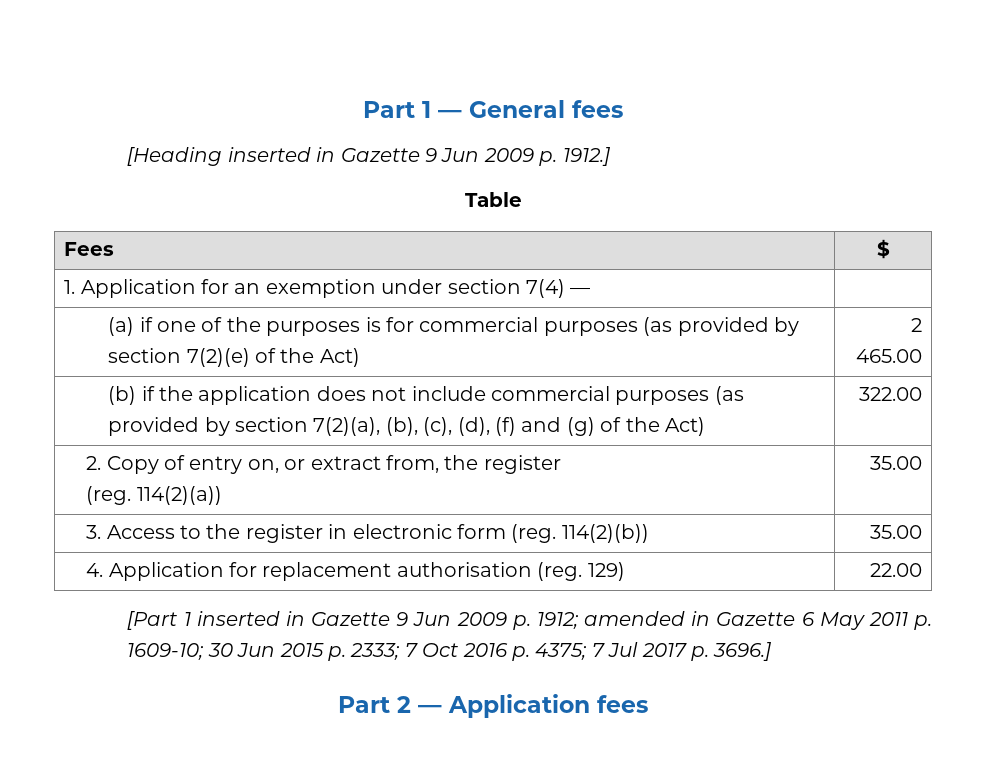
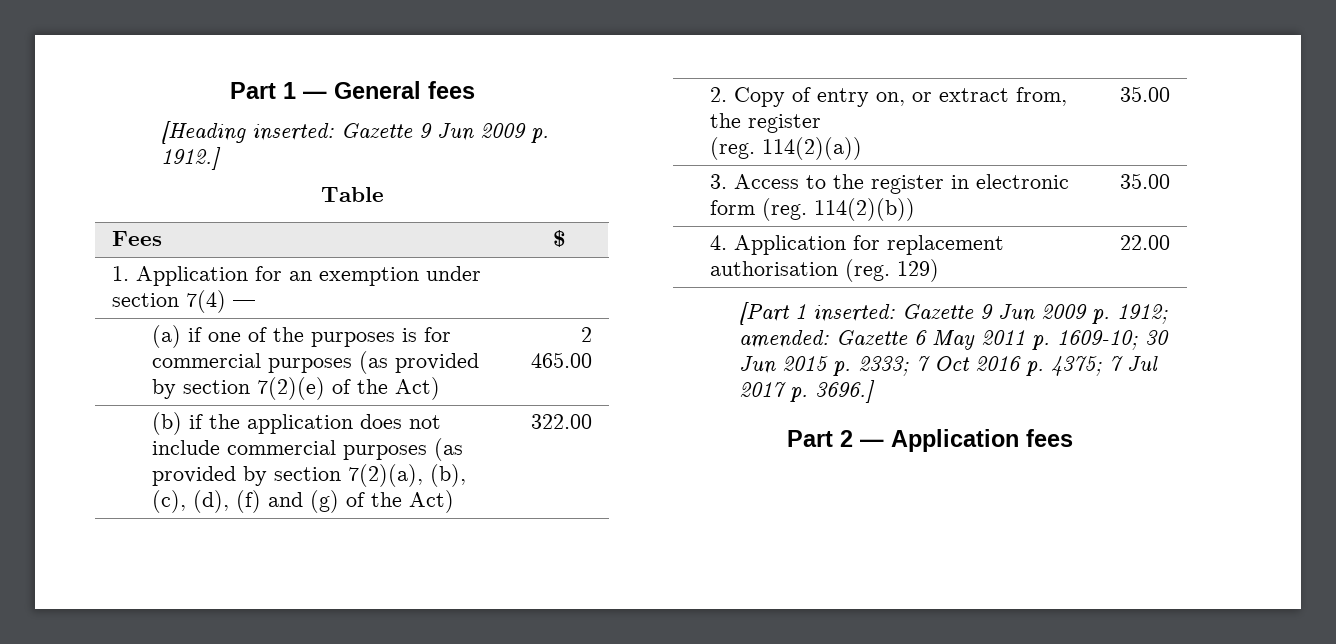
- [Heading inserted in Gazette 9 Jun 2009 p. 1912.]
+ [Heading inserted: Gazette 9 Jun 2009 p. 1912.]
- [Part 1 inserted in Gazette 9 Jun 2009 p. 1912; amended in Gazette 6 May 2011 p. 1609-10; 30 Jun 2015 p. 2333; 7 Oct 2016 p. 4375; 7 Jul 2017 p. 3696.]
+ [Part 1 inserted: Gazette 9 Jun 2009 p. 1912; amended: Gazette 6 May 2011 p. 1609-10; 30 Jun 2015 p. 2333; 7 Oct 2016 p. 4375; 7 Jul 2017 p. 3696.]

